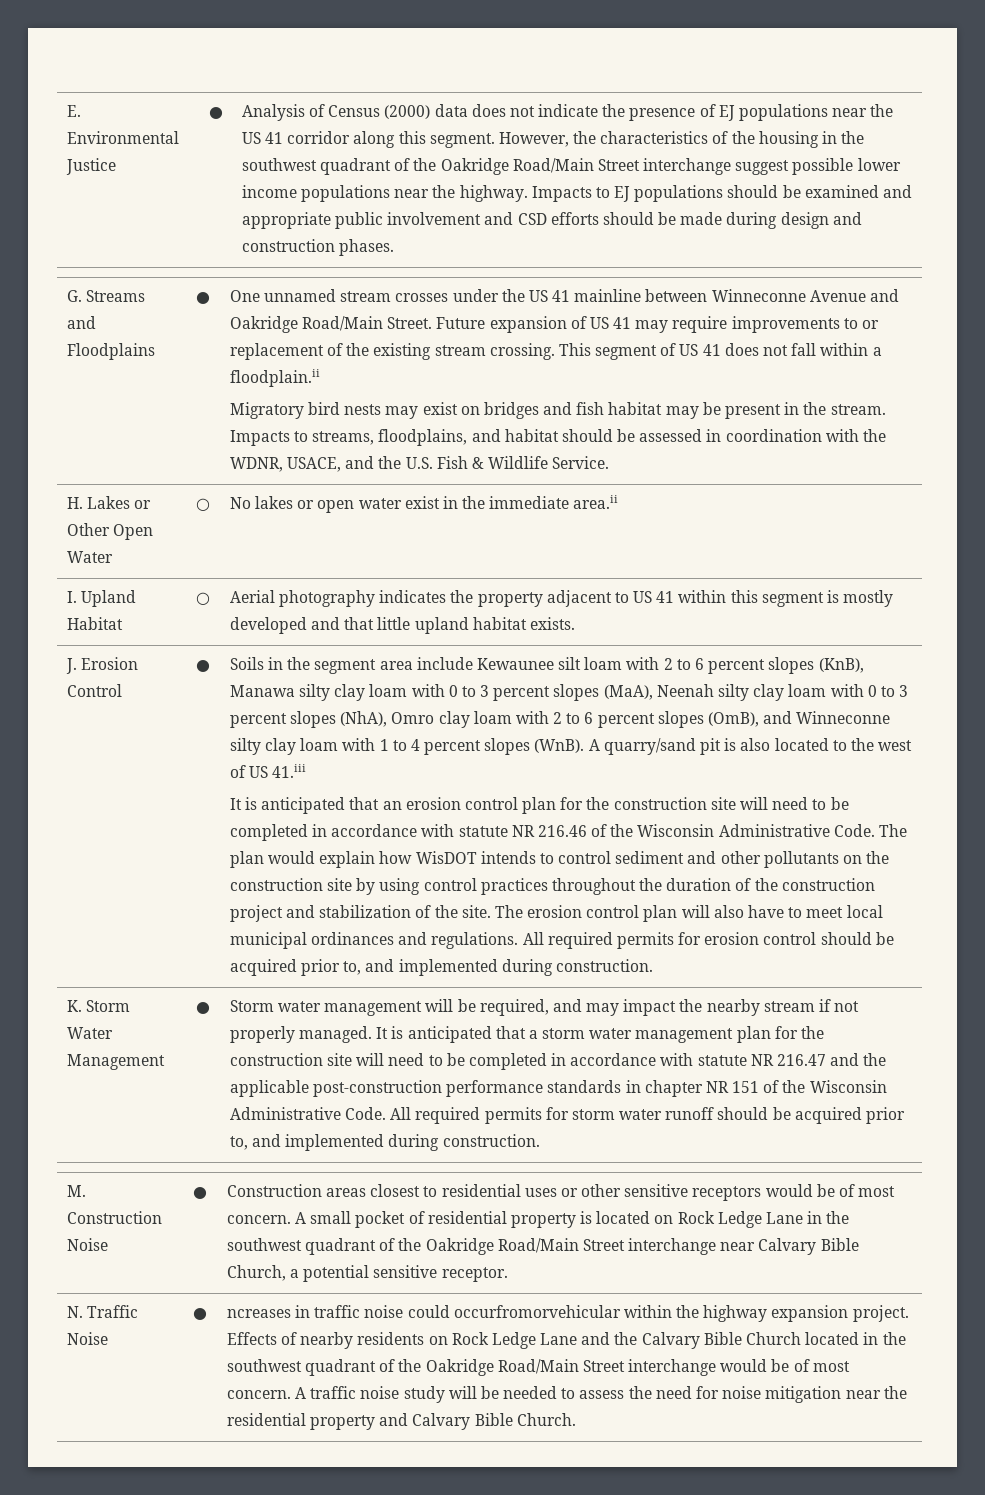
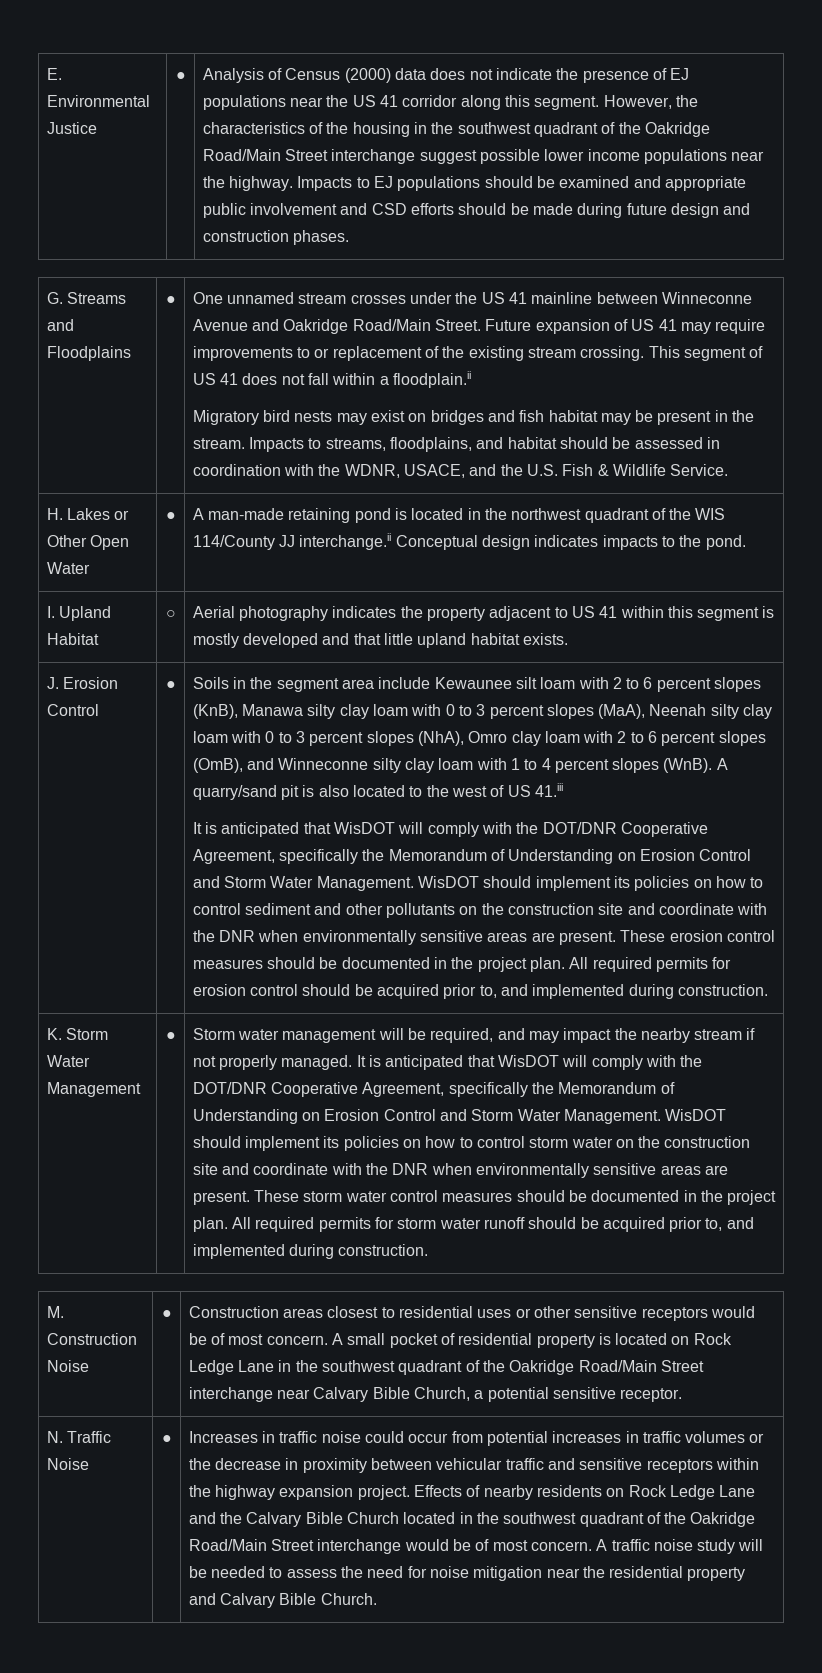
- Impacts to EJ populations should be examined and appropriate public involvement and CSD efforts should be made during design and construction phases.
+ Impacts to EJ populations should be examined and appropriate public involvement and CSD efforts should be made during future design and construction phases.
- H. Lakes or Other Open Water | ○ | No lakes or open water exist in the immediate area.ii
+ H. Lakes or Other Open Water | ● | A man-made retaining pond is located in the northwest quadrant of the WIS 114/County JJ interchange.ii Conceptual design indicates impacts to the pond.
- It is anticipated that an erosion control plan for the construction site will need to be completed in accordance with statute NR 216.46 of the Wisconsin Administrative Code. The plan would explain how WisDOT intends to control sediment and other pollutants on the construction site by using control practices throughout the duration of the construction project and stabilization of the site. The erosion control plan will also have to meet local municipal ordinances and regulations.
+ It is anticipated that WisDOT will comply with the DOT/DNR Cooperative Agreement, specifically the Memorandum of Understanding on Erosion Control and Storm Water Management. WisDOT should implement its policies on how to control sediment and other pollutants on the construction site and coordinate with the DNR when environmentally sensitive areas are present. These erosion control measures should be documented in the project plan.
- It is anticipated that a storm water management plan for the construction site will need to be completed in accordance with statute NR 216.47 and the applicable post-construction performance standards in chapter NR 151 of the Wisconsin Administrative Code.
+ It is anticipated that WisDOT will comply with the DOT/DNR Cooperative Agreement, specifically the Memorandum of Understanding on Erosion Control and Storm Water Management. WisDOT should implement its policies on how to control storm water on the construction site and coordinate with the DNR when environmentally sensitive areas are present. These storm water control measures should be documented in the project plan.
- ncreases in traffic noise could occurfromorvehicular within the highway expansion project.
+ Increases in traffic noise could occur from potential increases in traffic volumes or the decrease in proximity between vehicular traffic and sensitive receptors within the highway expansion project.

